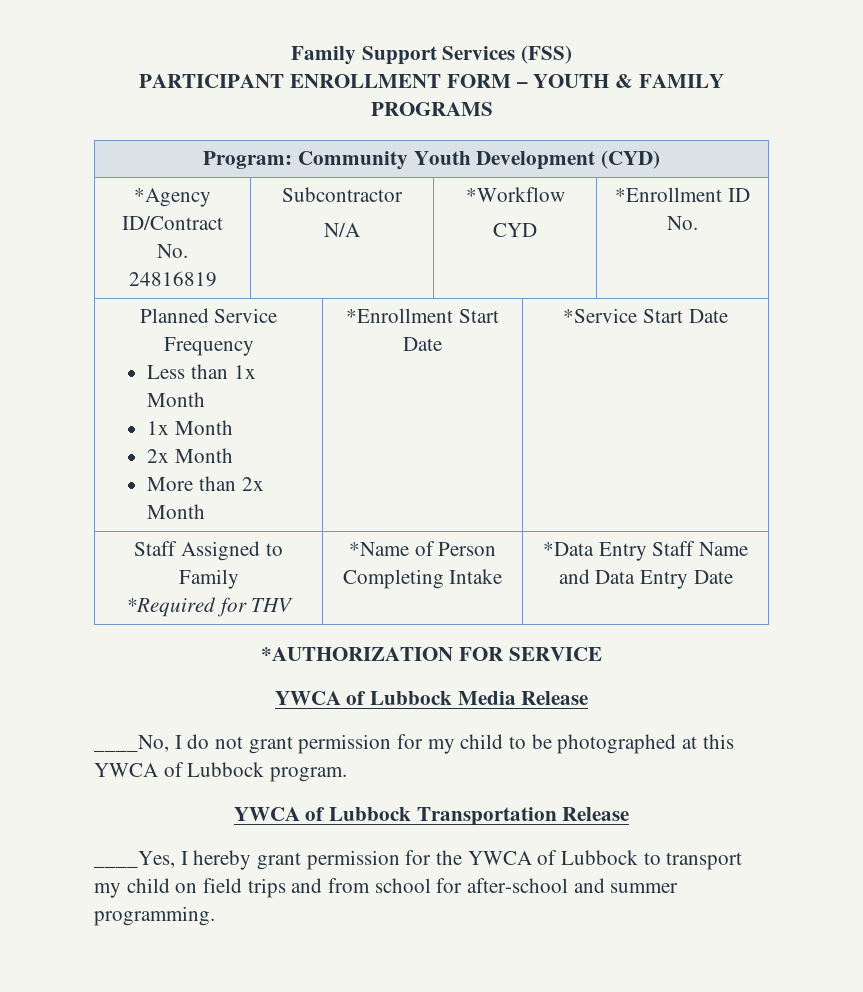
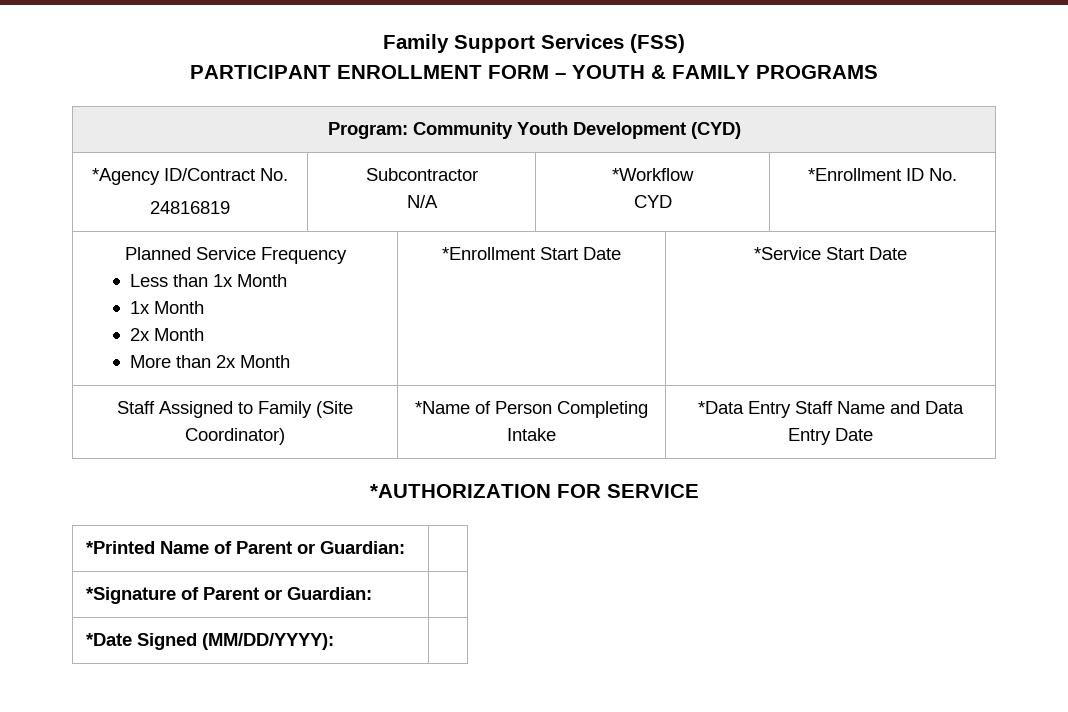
- Staff Assigned to Family
- *Required for THV | *Name of Person Completing Intake | *Data Entry Staff Name and Data Entry Date
+ Staff Assigned to Family (Site Coordinator) | *Name of Person Completing Intake | *Data Entry Staff Name and Data Entry Date
- YWCA of Lubbock Media Release
- ____No, I do not grant permission for my child to be photographed at this YWCA of Lubbock program.
- YWCA of Lubbock Transportation Release
- ____Yes, I hereby grant permission for the YWCA of Lubbock to transport my child on field trips and from school for after-school and summer programming.
+ *Printed Name of Parent or Guardian: |
+ *Signature of Parent or Guardian: |
+ *Date Signed (MM/DD/YYYY): |

